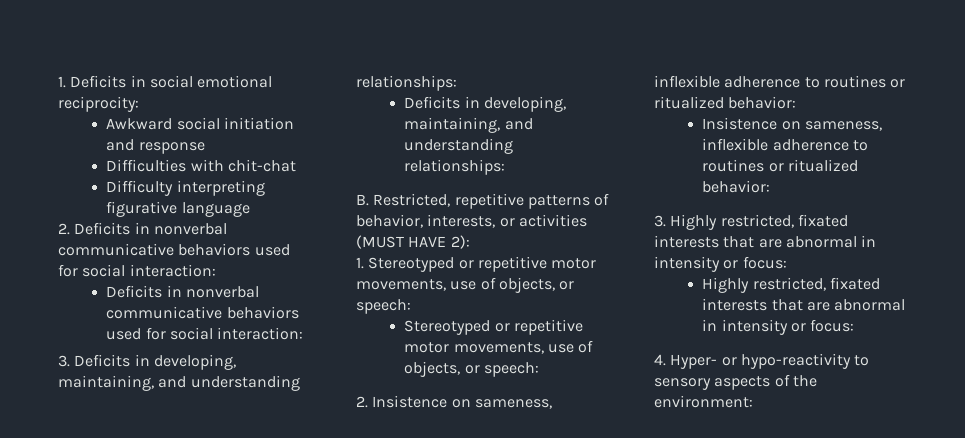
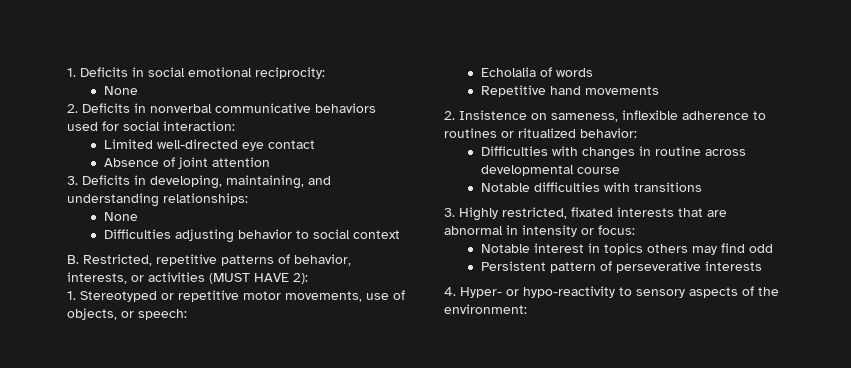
  1. Deficits in social emotional reciprocity:
- Awkward social initiation and response
- Difficulties with chit-chat
- Difficulty interpreting figurative language
+ None
  2. Deficits in nonverbal communicative behaviors used for social interaction:
- Deficits in nonverbal communicative behaviors used for social interaction:
+ Limited well-directed eye contact
+ Absence of joint attention
  3. Deficits in developing, maintaining, and understanding relationships:
- Deficits in developing, maintaining, and understanding relationships:
+ None
+ Difficulties adjusting behavior to social context
  1. Stereotyped or repetitive motor movements, use of objects, or speech:
- Stereotyped or repetitive motor movements, use of objects, or speech:
+ Echolalia of words
+ Repetitive hand movements
  2. Insistence on sameness, inflexible adherence to routines or ritualized behavior:
- Insistence on sameness, inflexible adherence to routines or ritualized behavior:
+ Difficulties with changes in routine across developmental course
+ Notable difficulties with transitions
  3. Highly restricted, fixated interests that are abnormal in intensity or focus:
- Highly restricted, fixated interests that are abnormal in intensity or focus:
+ Notable interest in topics others may find odd
+ Persistent pattern of perseverative interests

